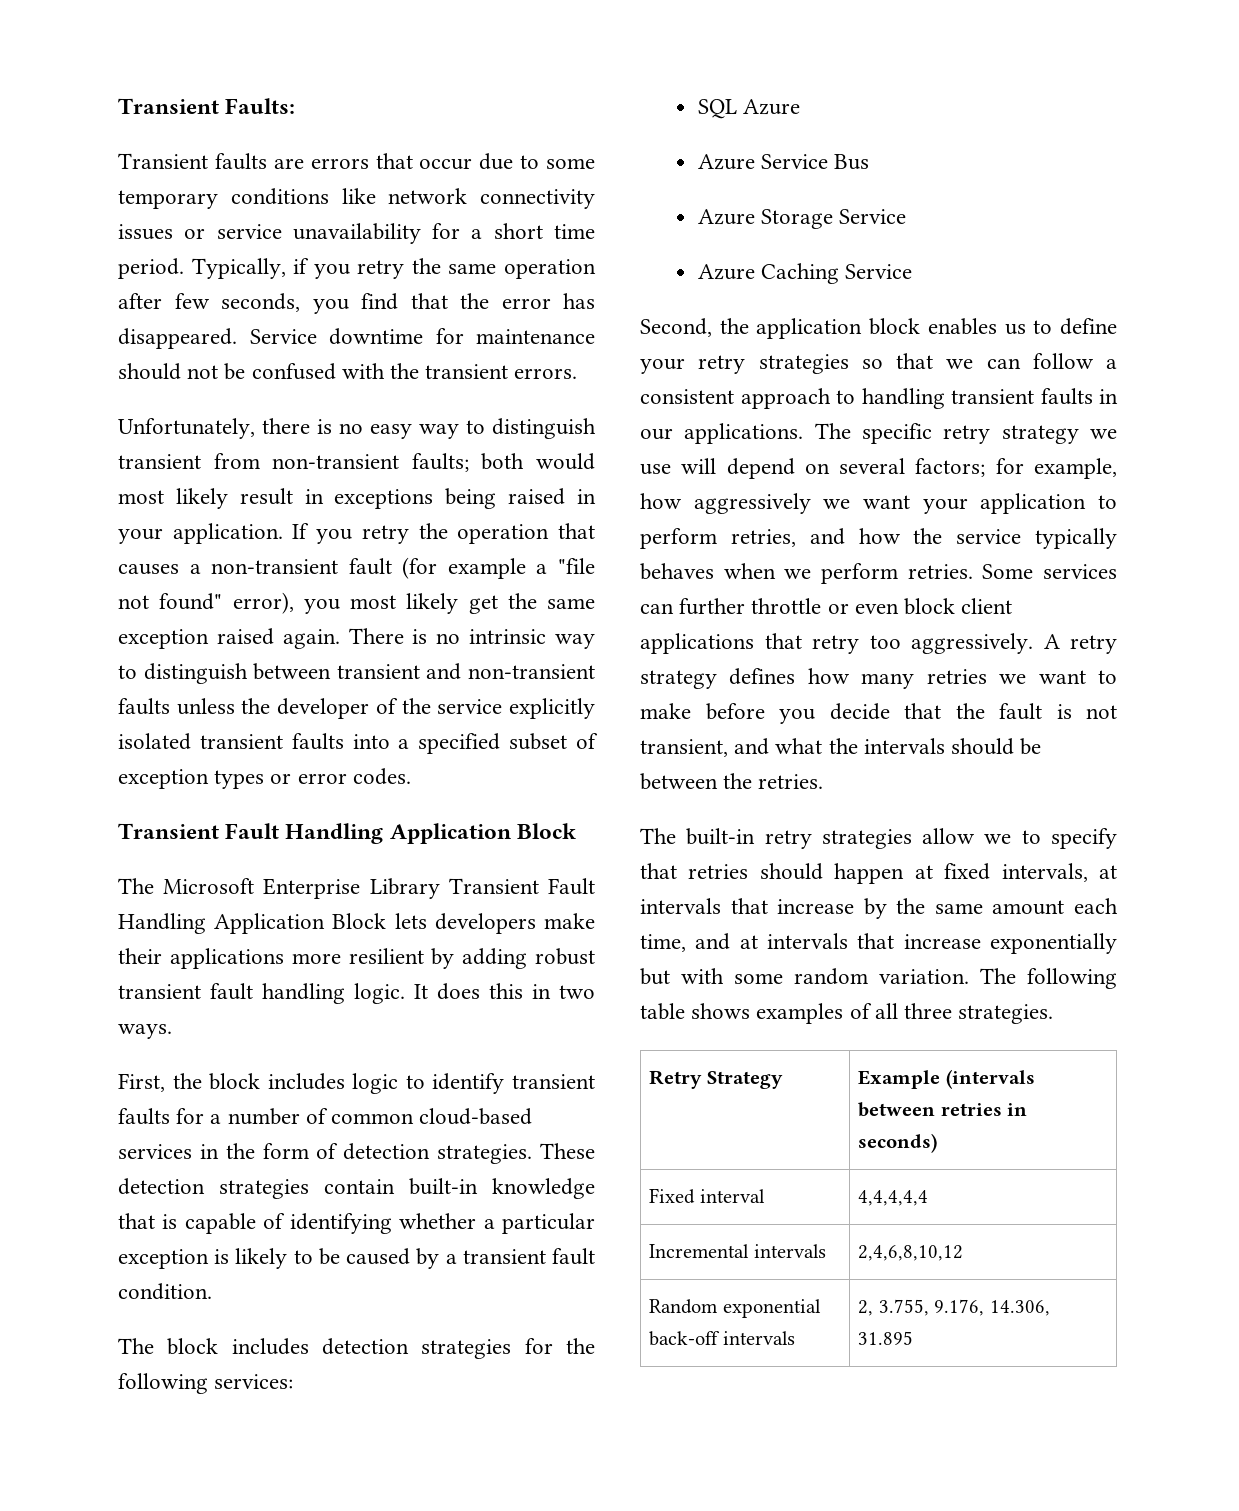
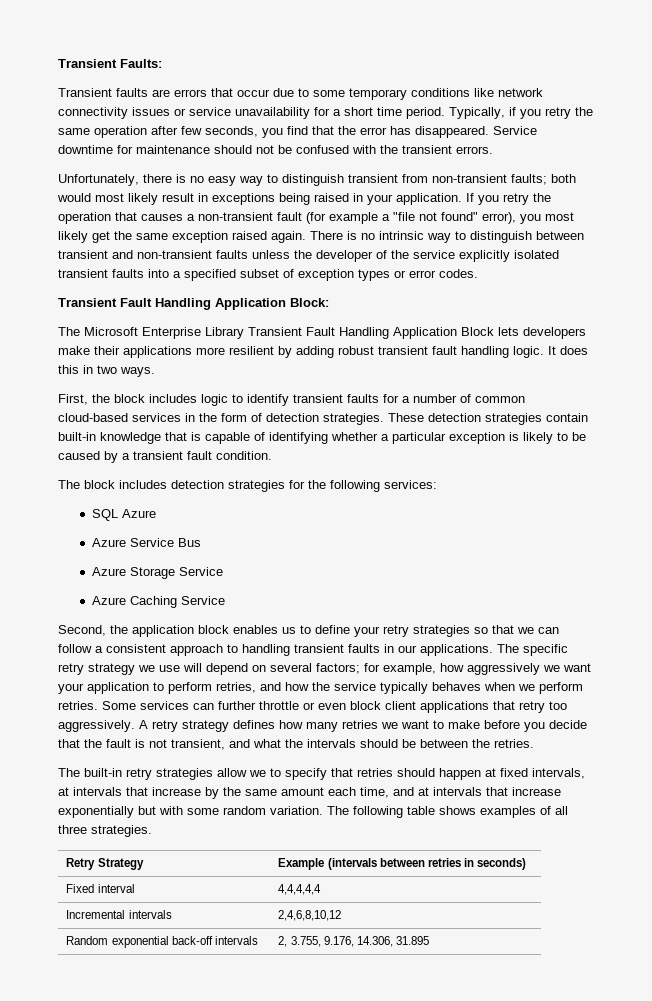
  There is no intrinsic way to distinguish between transient and non-transient faults unless the developer of the service explicitly isolated transient faults into a specified subset of exception types or error codes.
- Transient Fault Handling Application Block
+ Transient Fault Handling Application Block:

